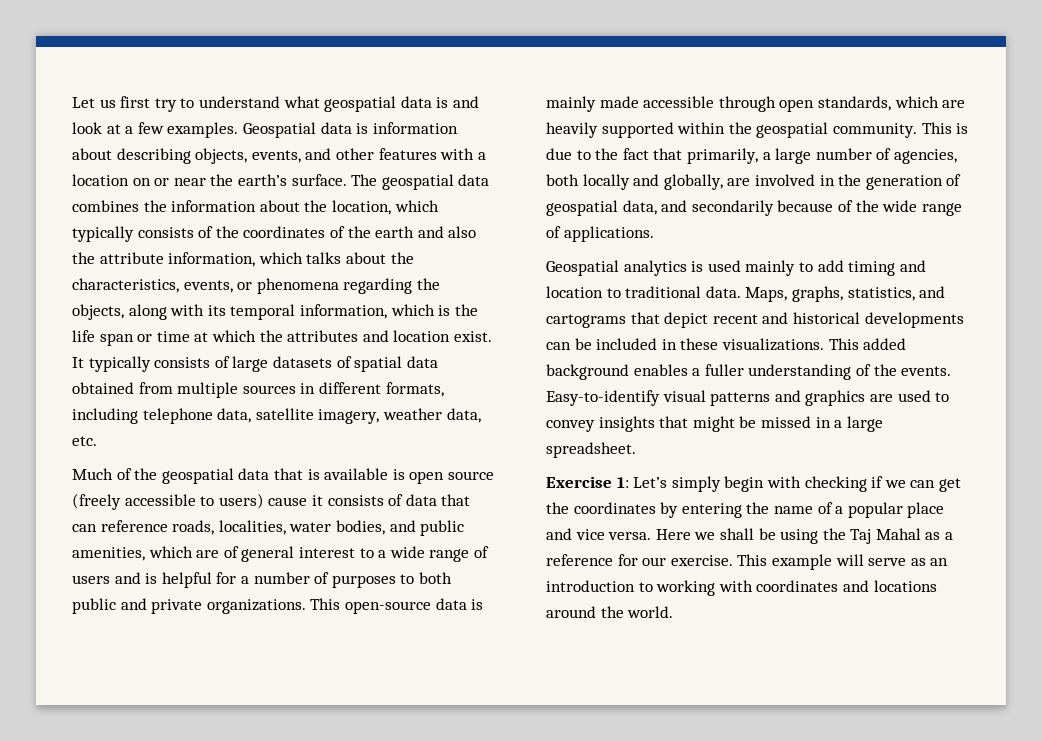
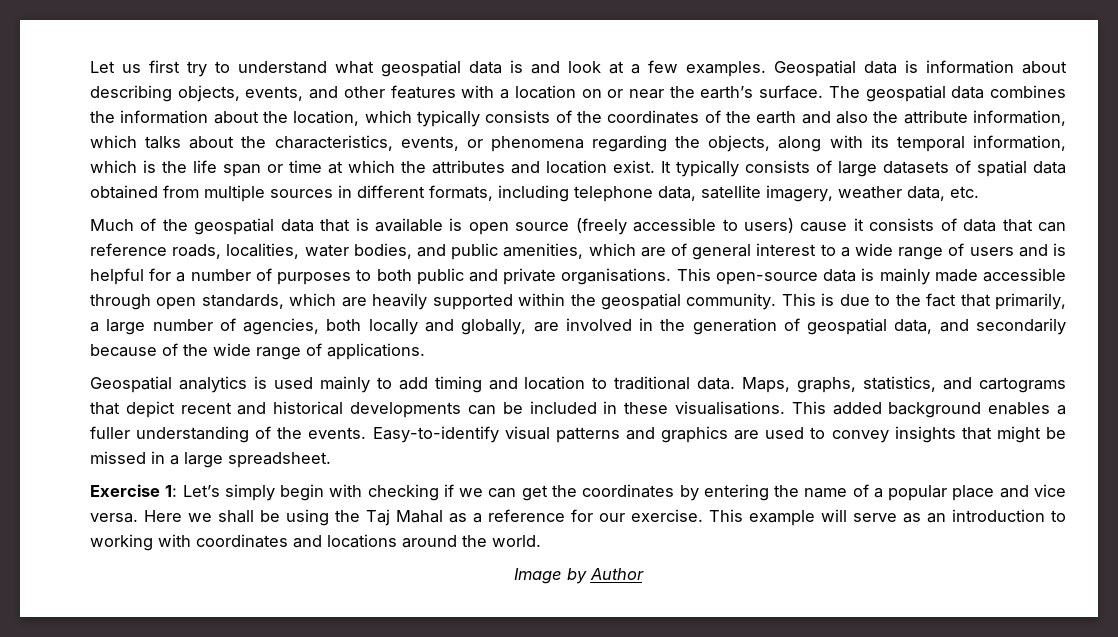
- Much of the geospatial data that is available is open source (freely accessible to users) cause it consists of data that can reference roads, localities, water bodies, and public amenities, which are of general interest to a wide range of users and is helpful for a number of purposes to both public and private organizations.
+ Much of the geospatial data that is available is open source (freely accessible to users) cause it consists of data that can reference roads, localities, water bodies, and public amenities, which are of general interest to a wide range of users and is helpful for a number of purposes to both public and private organisations.
- Maps, graphs, statistics, and cartograms that depict recent and historical developments can be included in these visualizations.
+ Maps, graphs, statistics, and cartograms that depict recent and historical developments can be included in these visualisations.
+ Image by Author

